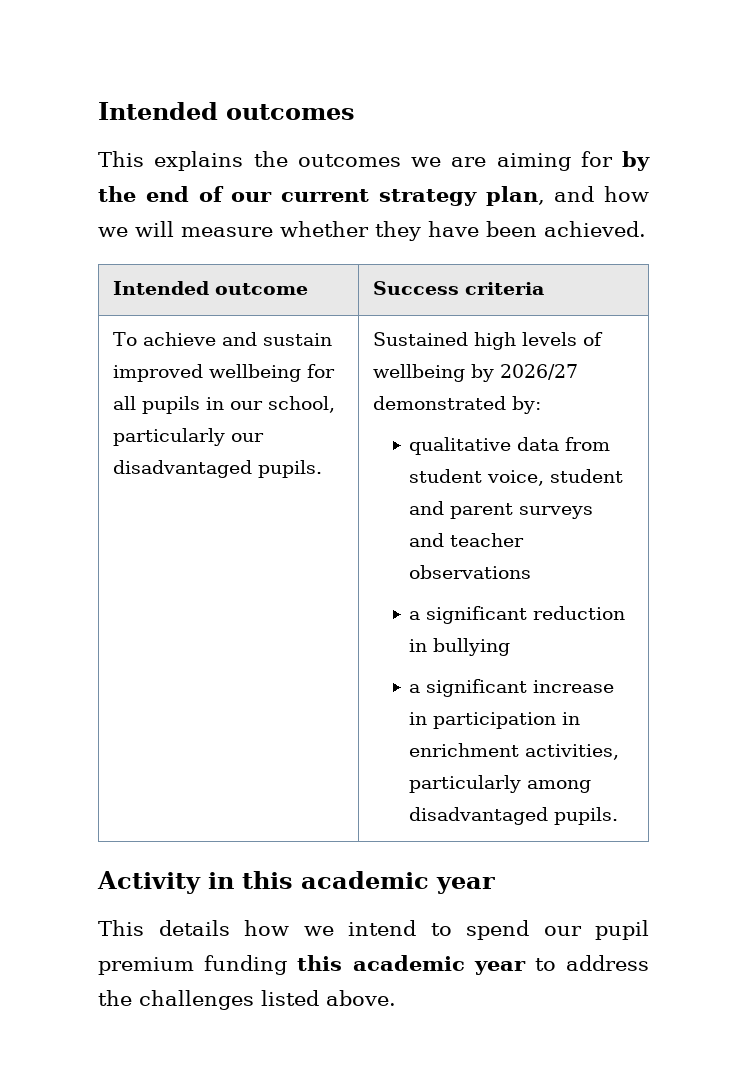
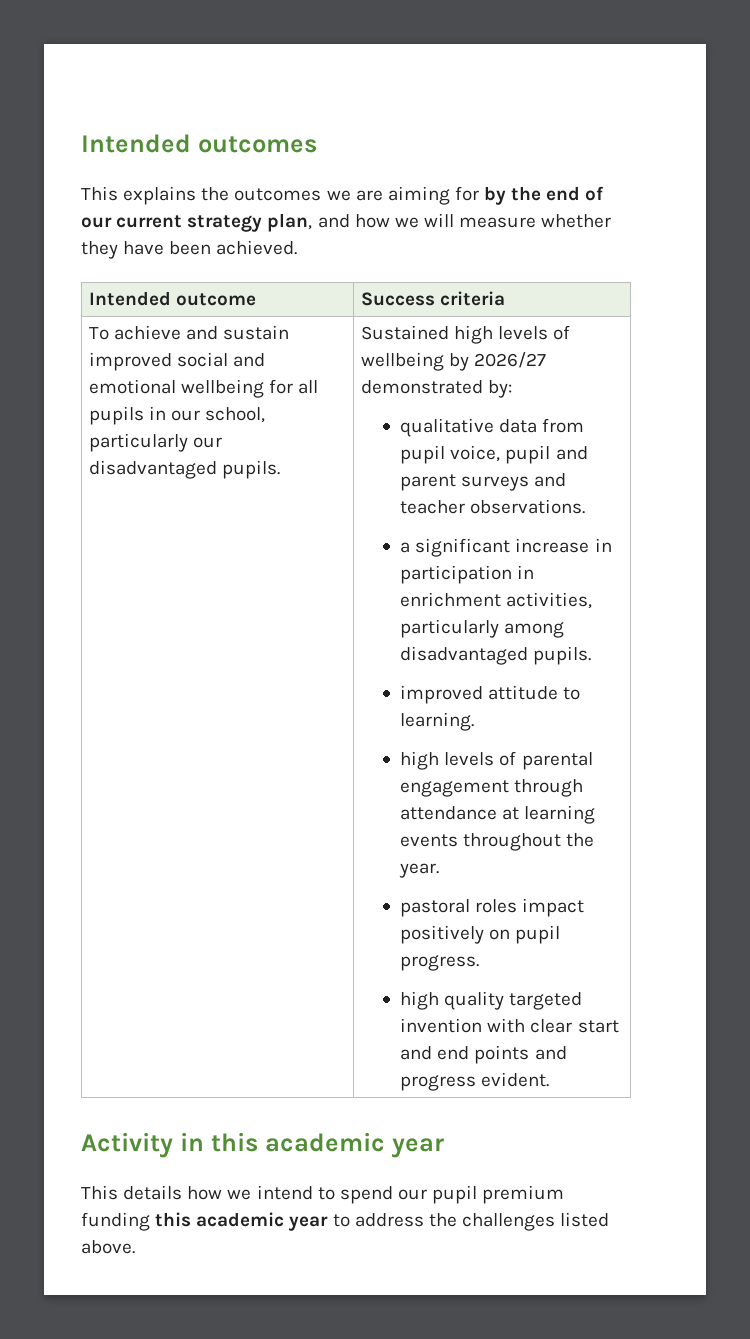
- To achieve and sustain improved wellbeing for all pupils in our school, particularly our disadvantaged pupils.
+ To achieve and sustain improved social and emotional wellbeing for all pupils in our school, particularly our disadvantaged pupils.
- qualitative data from student voice, student and parent surveys and teacher observations
- a significant reduction in bullying
+ qualitative data from pupil voice, pupil and parent surveys and teacher observations.
+ improved attitude to learning.
+ high levels of parental engagement through attendance at learning events throughout the year.
+ pastoral roles impact positively on pupil progress.
+ high quality targeted invention with clear start and end points and progress evident.

